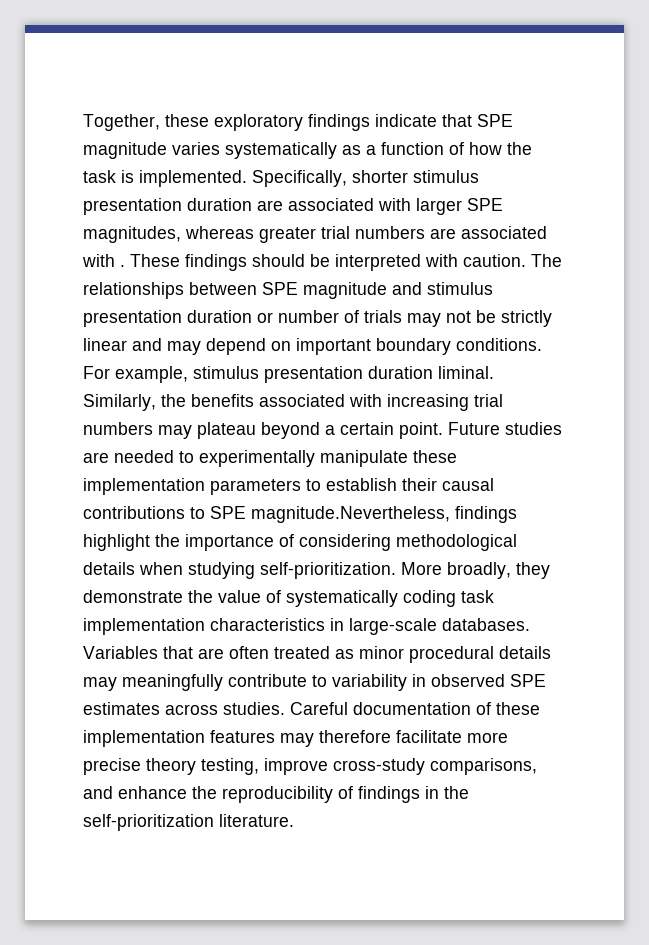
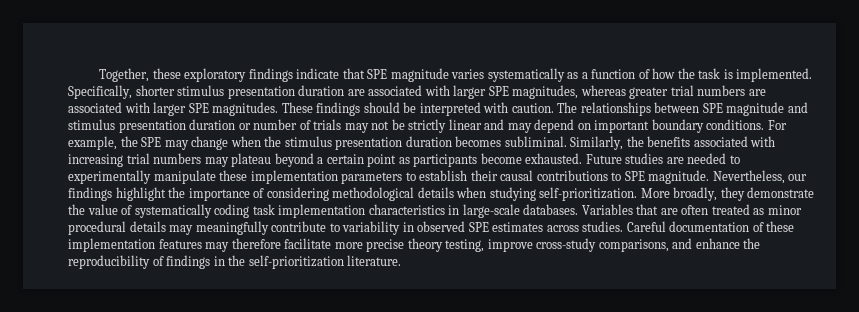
- Specifically, shorter stimulus presentation duration are associated with larger SPE magnitudes, whereas greater trial numbers are associated with .
+ Specifically, shorter stimulus presentation duration are associated with larger SPE magnitudes, whereas greater trial numbers are associated with larger SPE magnitudes.
- For example, stimulus presentation duration liminal.
+ For example, the SPE may change when the stimulus presentation duration becomes subliminal.
- Similarly, the benefits associated with increasing trial numbers may plateau beyond a certain point.
+ Similarly, the benefits associated with increasing trial numbers may plateau beyond a certain point as participants become exhausted.
- Future studies are needed to experimentally manipulate these implementation parameters to establish their causal contributions to SPE magnitude.Nevertheless, findings highlight the importance of considering methodological details when studying self-prioritization.
+ Future studies are needed to experimentally manipulate these implementation parameters to establish their causal contributions to SPE magnitude. Nevertheless, our findings highlight the importance of considering methodological details when studying self-prioritization.

